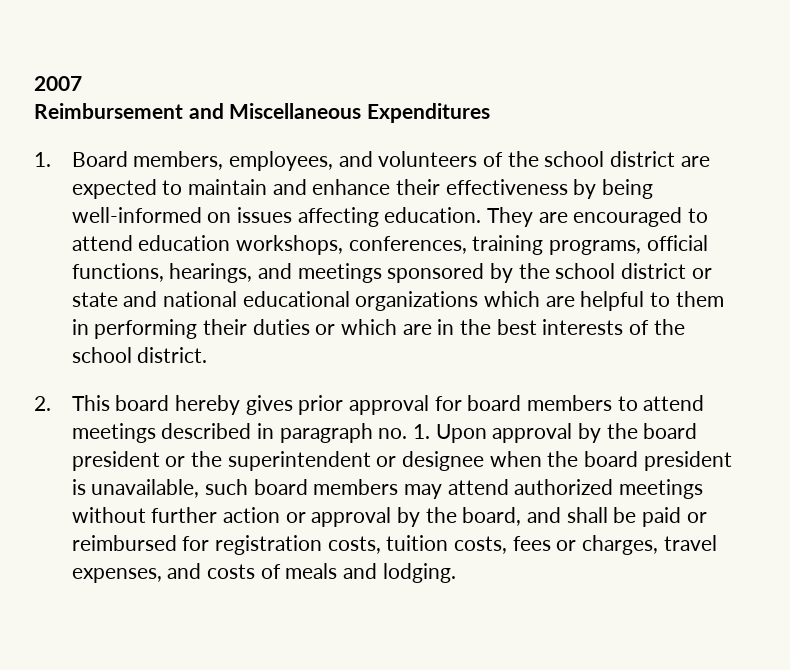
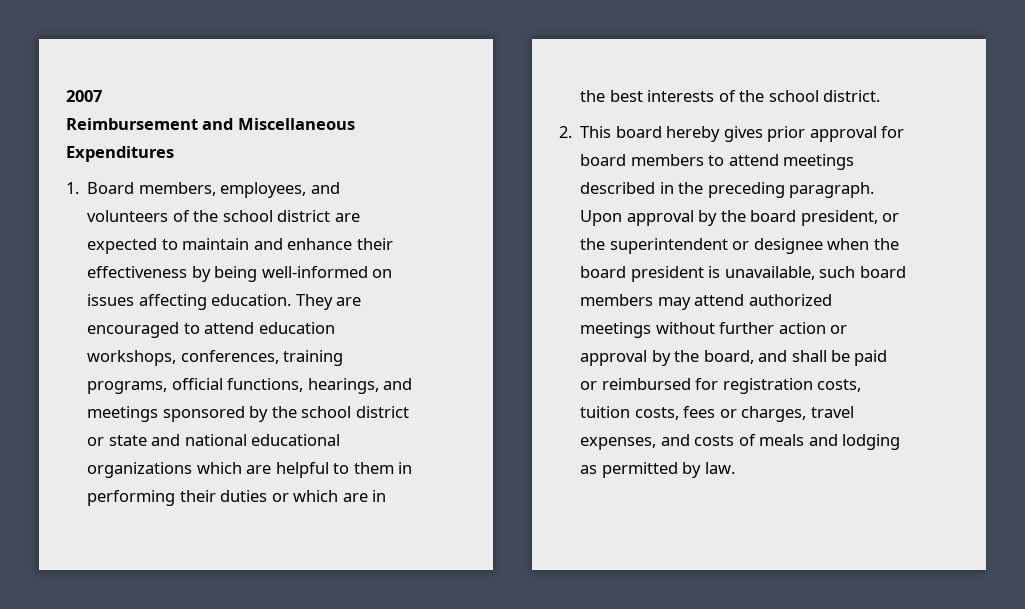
- 2. This board hereby gives prior approval for board members to attend meetings described in paragraph no. 1. Upon approval by the board president or the superintendent or designee when the board president is unavailable, such board members may attend authorized meetings without further action or approval by the board, and shall be paid or reimbursed for registration costs, tuition costs, fees or charges, travel expenses, and costs of meals and lodging.
+ 2. This board hereby gives prior approval for board members to attend meetings described in the preceding paragraph. Upon approval by the board president, or the superintendent or designee when the board president is unavailable, such board members may attend authorized meetings without further action or approval by the board, and shall be paid or reimbursed for registration costs, tuition costs, fees or charges, travel expenses, and costs of meals and lodging as permitted by law.

